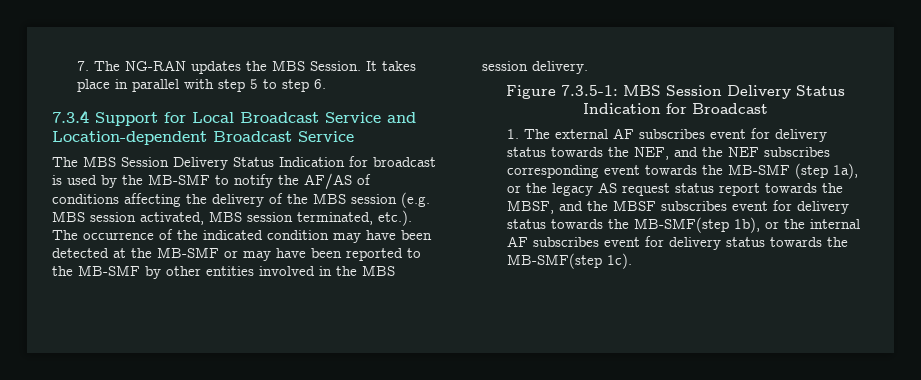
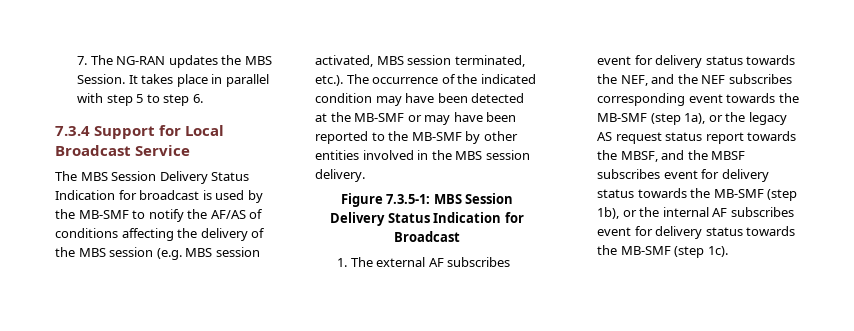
- 7.3.4 Support for Local Broadcast Service and Location-dependent Broadcast Service
+ 7.3.4 Support for Local Broadcast Service
- 1. The external AF subscribes event for delivery status towards the NEF, and the NEF subscribes corresponding event towards the MB-SMF (step 1a), or the legacy AS request status report towards the MBSF, and the MBSF subscribes event for delivery status towards the MB-SMF(step 1b), or the internal AF subscribes event for delivery status towards the MB-SMF(step 1c).
+ 1. The external AF subscribes event for delivery status towards the NEF, and the NEF subscribes corresponding event towards the MB-SMF (step 1a), or the legacy AS request status report towards the MBSF, and the MBSF subscribes event for delivery status towards the MB-SMF (step 1b), or the internal AF subscribes event for delivery status towards the MB-SMF (step 1c).

